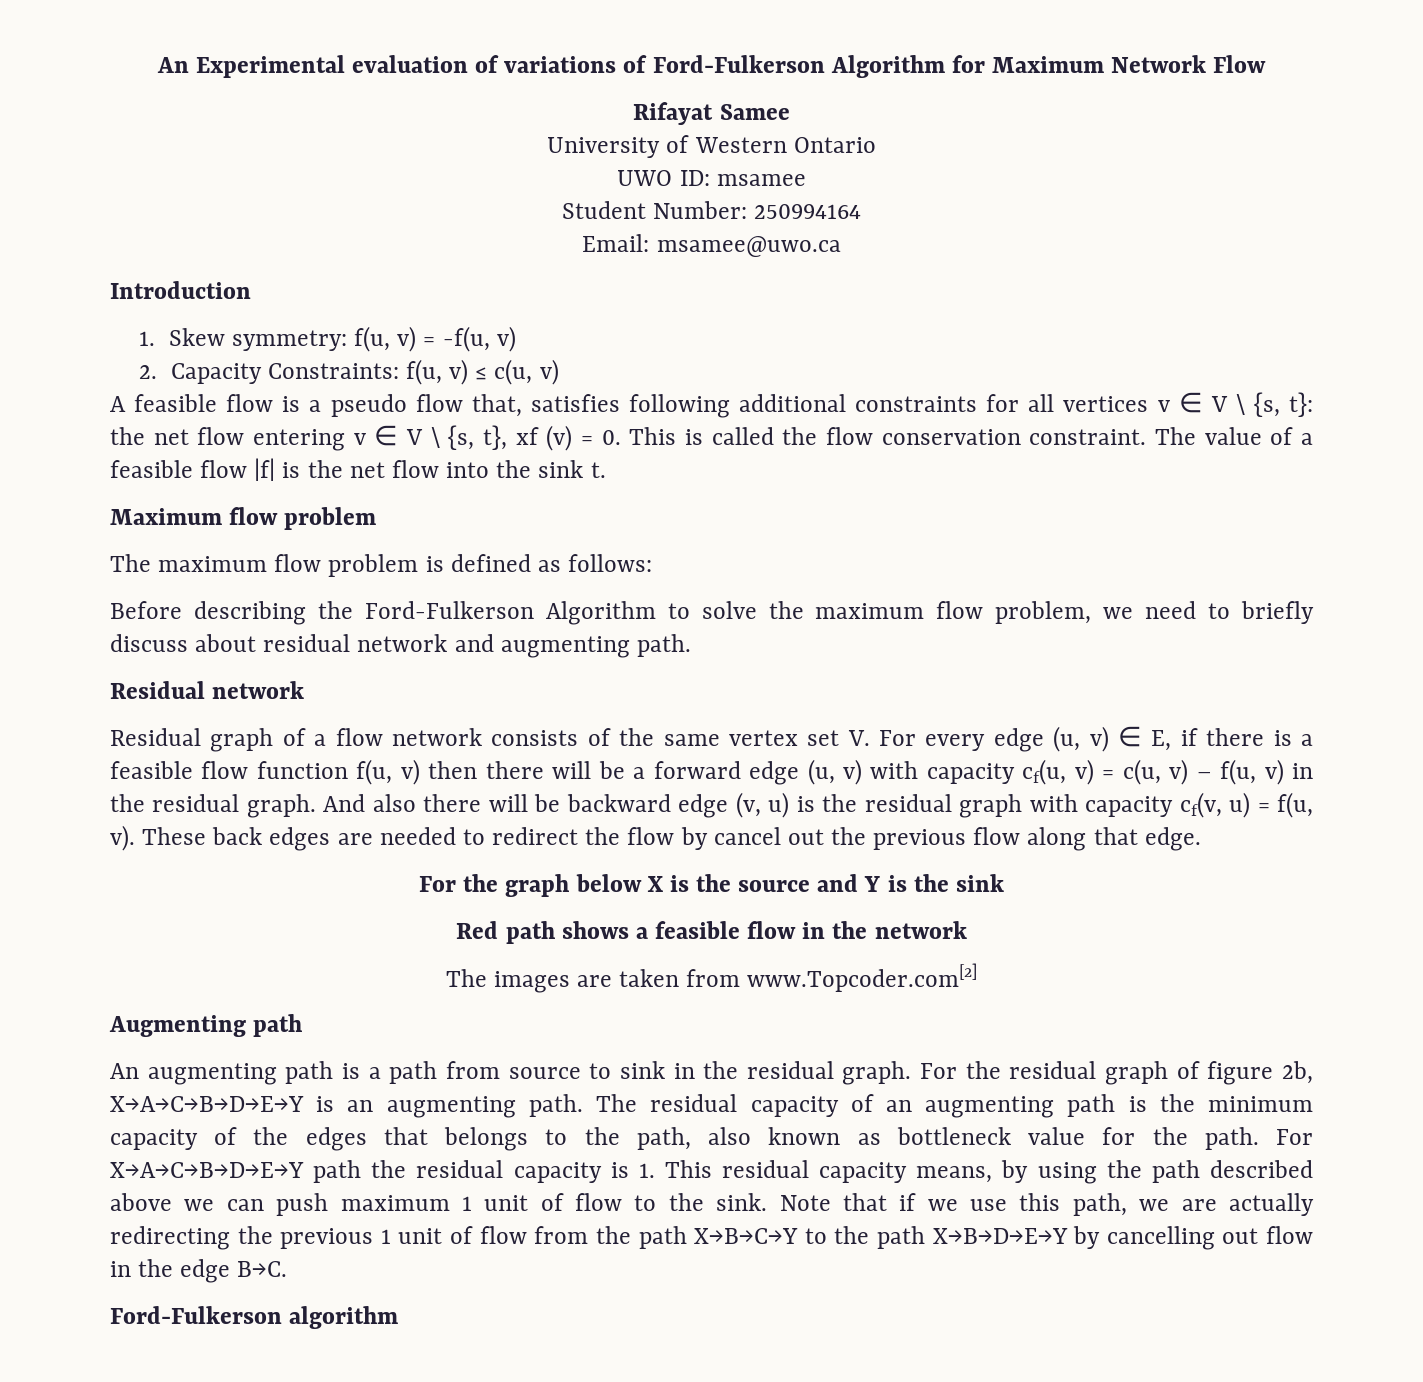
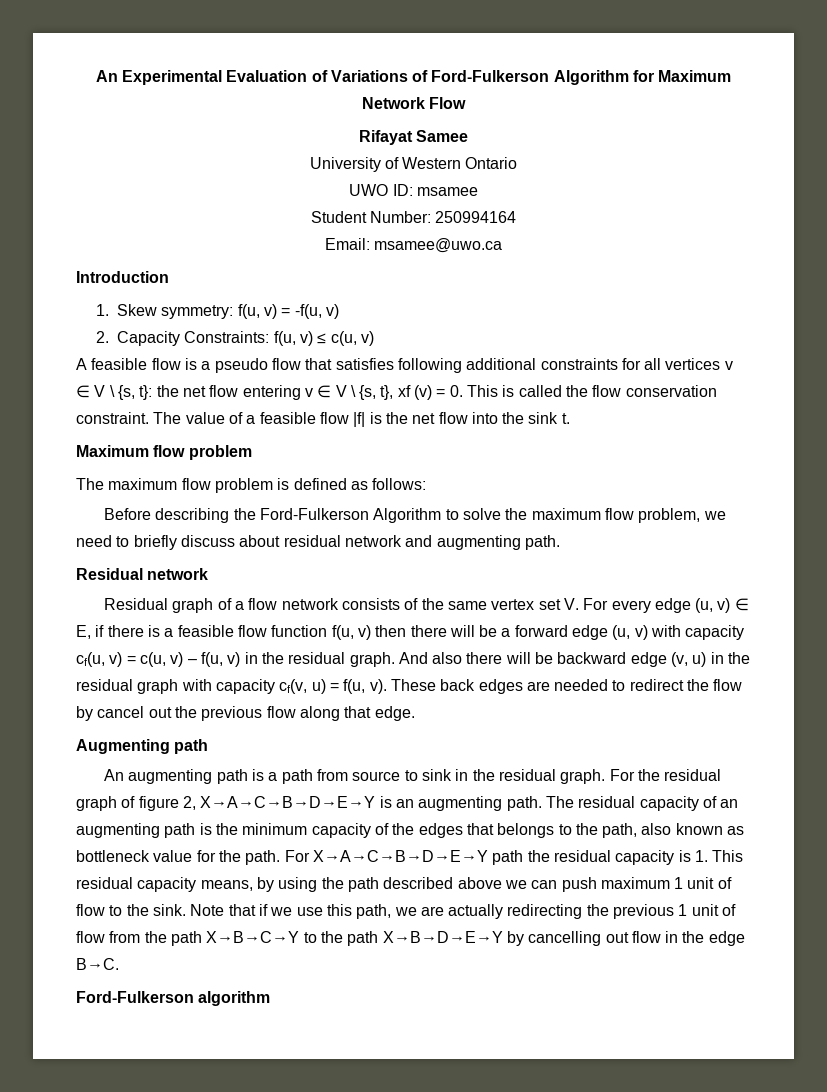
- An Experimental evaluation of variations of Ford-Fulkerson Algorithm for Maximum Network Flow
+ An Experimental Evaluation of Variations of Ford-Fulkerson Algorithm for Maximum Network Flow
- A feasible flow is a pseudo flow that, satisfies following additional constraints for all vertices v ∈ V \ {s, t}: the net flow entering v ∈ V \ {s, t}, xf (v) = 0. This is called the flow conservation constraint.
+ A feasible flow is a pseudo flow that satisfies following additional constraints for all vertices v ∈ V \ {s, t}: the net flow entering v ∈ V \ {s, t}, xf (v) = 0. This is called the flow conservation constraint.
- And also there will be backward edge (v, u) is the residual graph with capacity cf(v, u) = f(u, v).
+ And also there will be backward edge (v, u) in the residual graph with capacity cf(v, u) = f(u, v).
- For the graph below X is the source and Y is the sink
- Red path shows a feasible flow in the network
- The images are taken from www.Topcoder.com[2]
- For the residual graph of figure 2b, X→A→C→B→D→E→Y is an augmenting path.
+ For the residual graph of figure 2, X→A→C→B→D→E→Y is an augmenting path.

